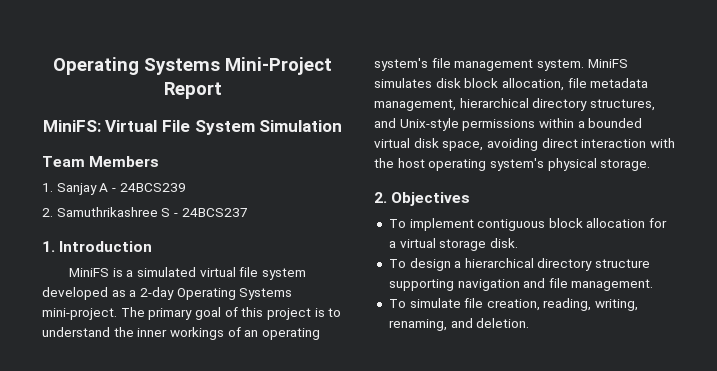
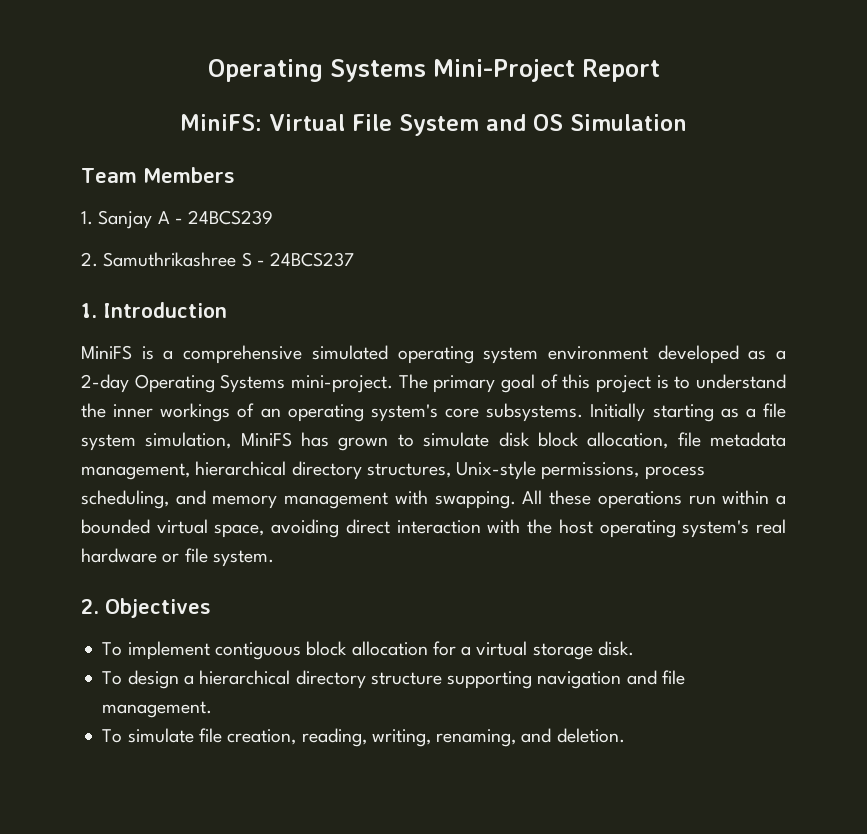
- MiniFS: Virtual File System Simulation
+ MiniFS: Virtual File System and OS Simulation
- MiniFS is a simulated virtual file system developed as a 2-day Operating Systems mini-project.
+ MiniFS is a comprehensive simulated operating system environment developed as a 2-day Operating Systems mini-project.
- The primary goal of this project is to understand the inner workings of an operating system's file management system. MiniFS simulates disk block allocation, file metadata management, hierarchical directory structures, and Unix-style permissions within a bounded virtual disk space, avoiding direct interaction with the host operating system's physical storage.
+ The primary goal of this project is to understand the inner workings of an operating system's core subsystems. Initially starting as a file system simulation, MiniFS has grown to simulate disk block allocation, file metadata management, hierarchical directory structures, Unix-style permissions, process scheduling, and memory management with swapping. All these operations run within a bounded virtual space, avoiding direct interaction with the host operating system's real hardware or file system.

